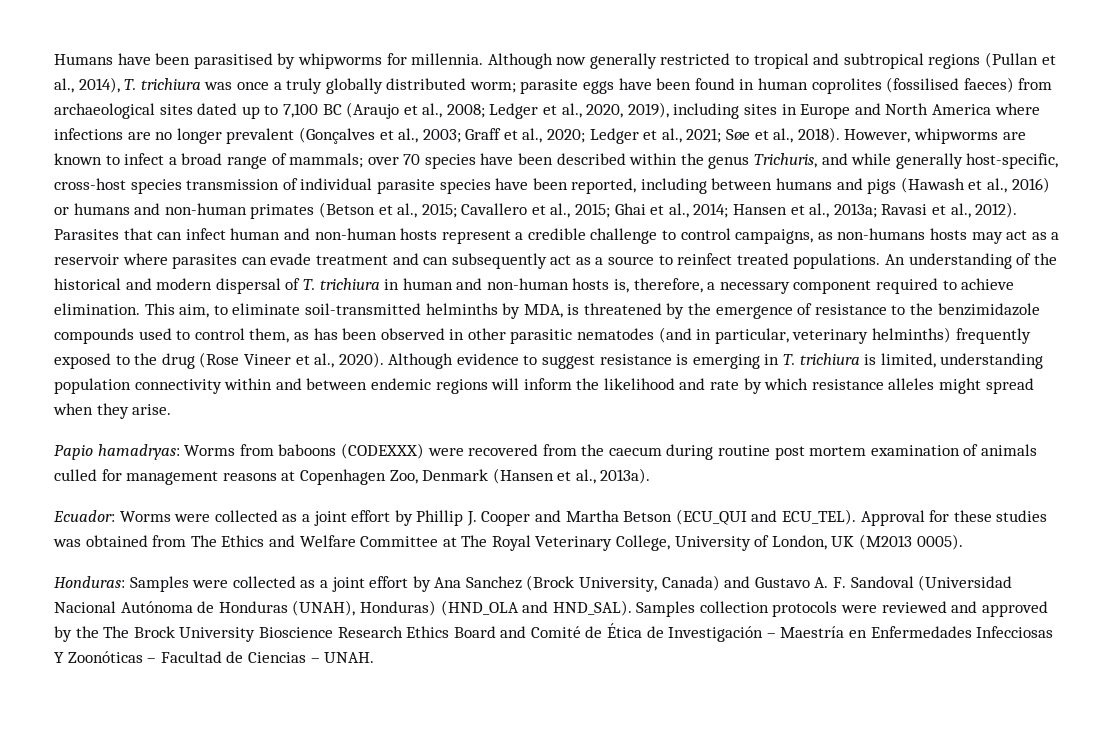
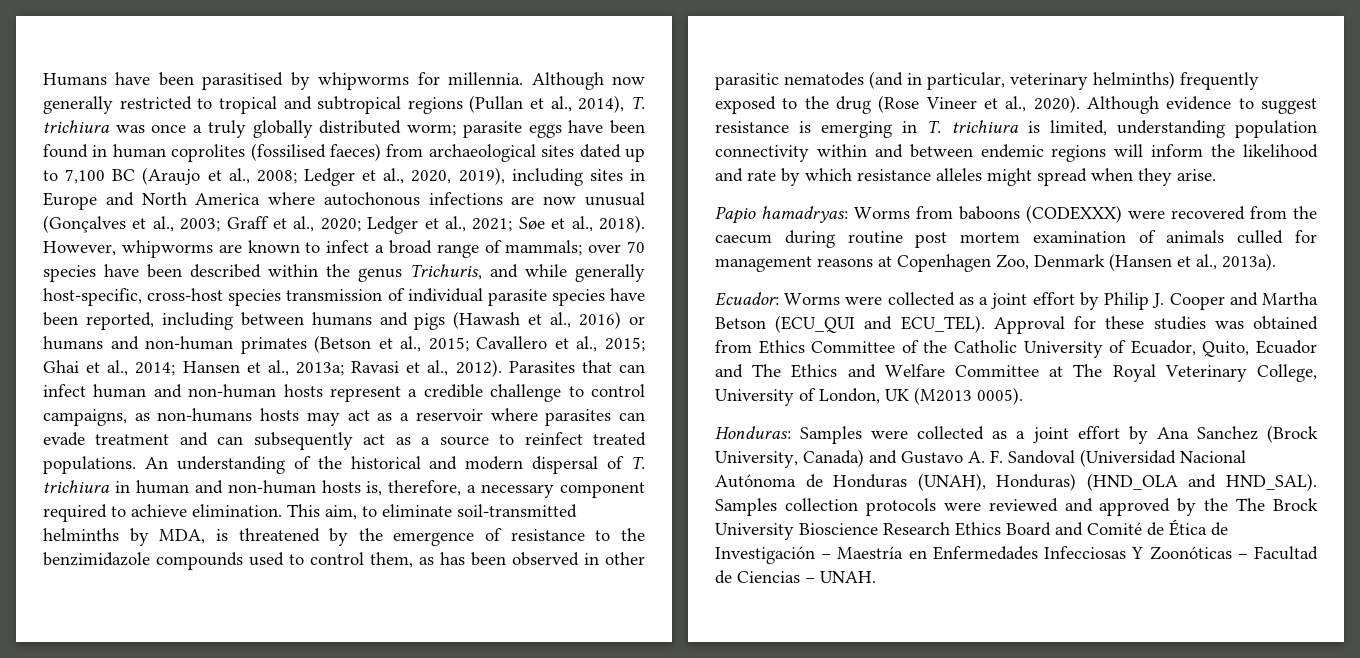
- Ledger et al., 2020, 2019), including sites in Europe and North America where infections are no longer prevalent (Gonçalves et al., 2003;
+ Ledger et al., 2020, 2019), including sites in Europe and North America where autochonous infections are now unusual (Gonçalves et al., 2003;
- Ecuador: Worms were collected as a joint effort by Phillip J. Cooper and Martha Betson (ECU_QUI and ECU_TEL).
+ Ecuador: Worms were collected as a joint effort by Philip J. Cooper and Martha Betson (ECU_QUI and ECU_TEL).
- Approval for these studies was obtained from The Ethics and Welfare Committee at The Royal Veterinary College, University of London, UK (M2013 0005).
+ Approval for these studies was obtained from Ethics Committee of the Catholic University of Ecuador, Quito, Ecuador and The Ethics and Welfare Committee at The Royal Veterinary College, University of London, UK (M2013 0005).

